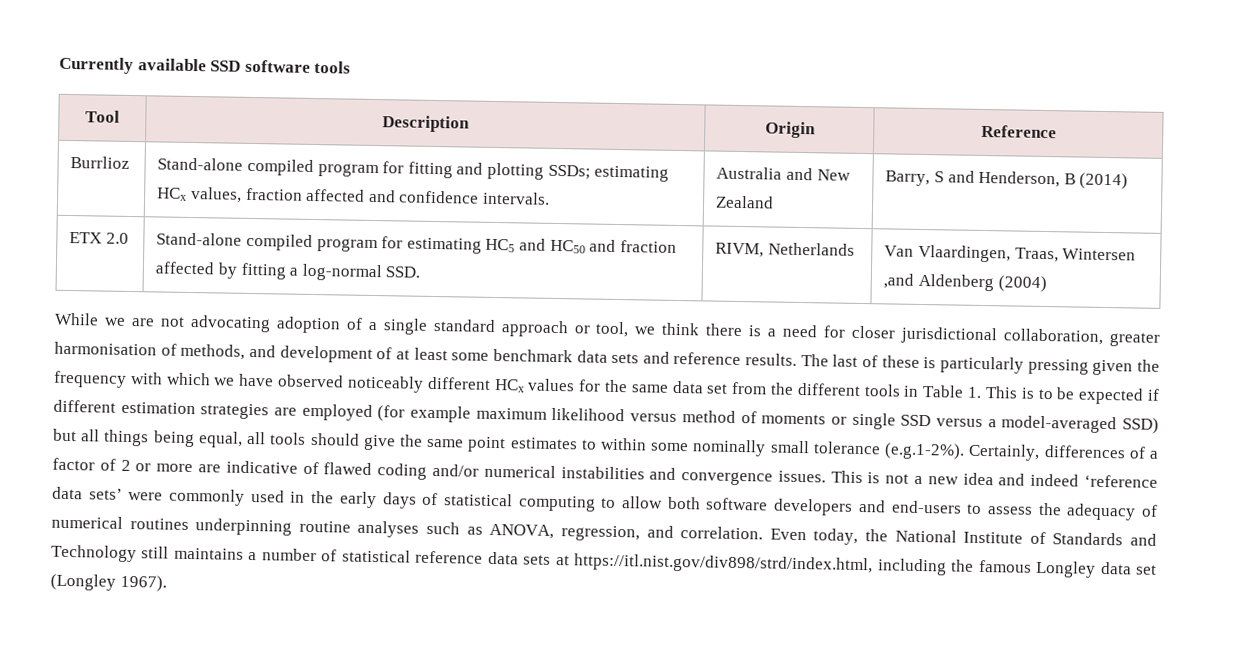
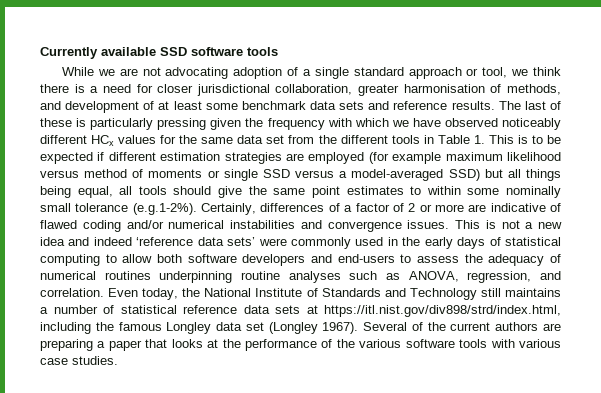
- Tool | Description | Origin | Reference
- Burrlioz | Stand-alone compiled program for fitting and plotting SSDs; estimating HCx values, fraction affected and confidence intervals. | Australia and New Zealand | Barry, S and Henderson, B (2014)
- ETX 2.0 | Stand-alone compiled program for estimating HC5 and HC50 and fraction affected by fitting a log-normal SSD. | RIVM, Netherlands | Van Vlaardingen, Traas, Wintersen ,and Aldenberg (2004)
+ Several of the current authors are preparing a paper that looks at the performance of the various software tools with various case studies.

